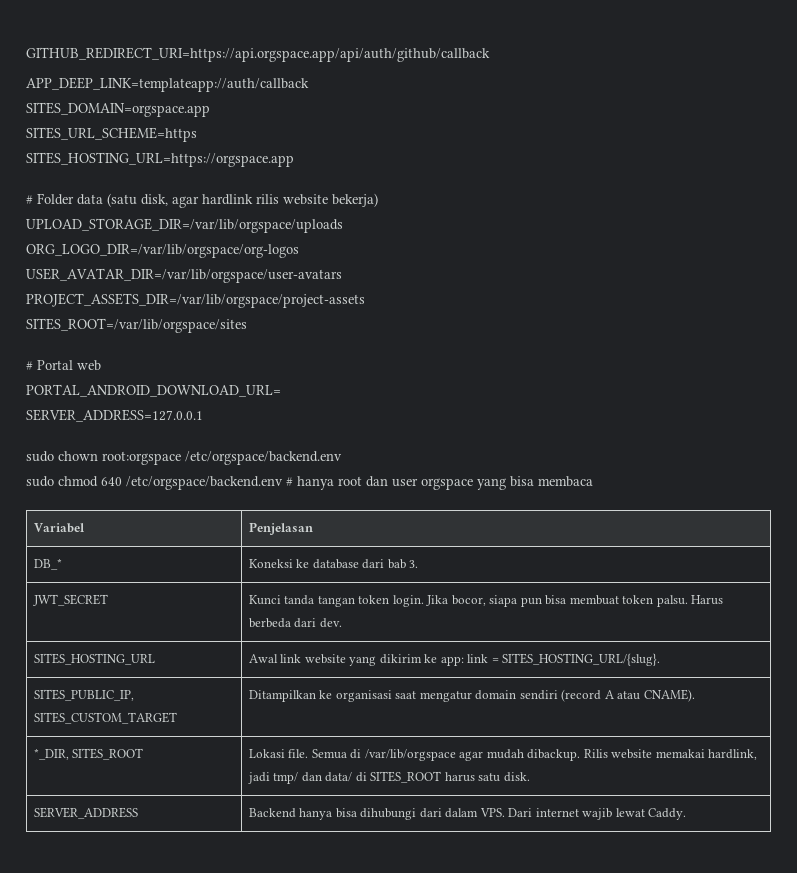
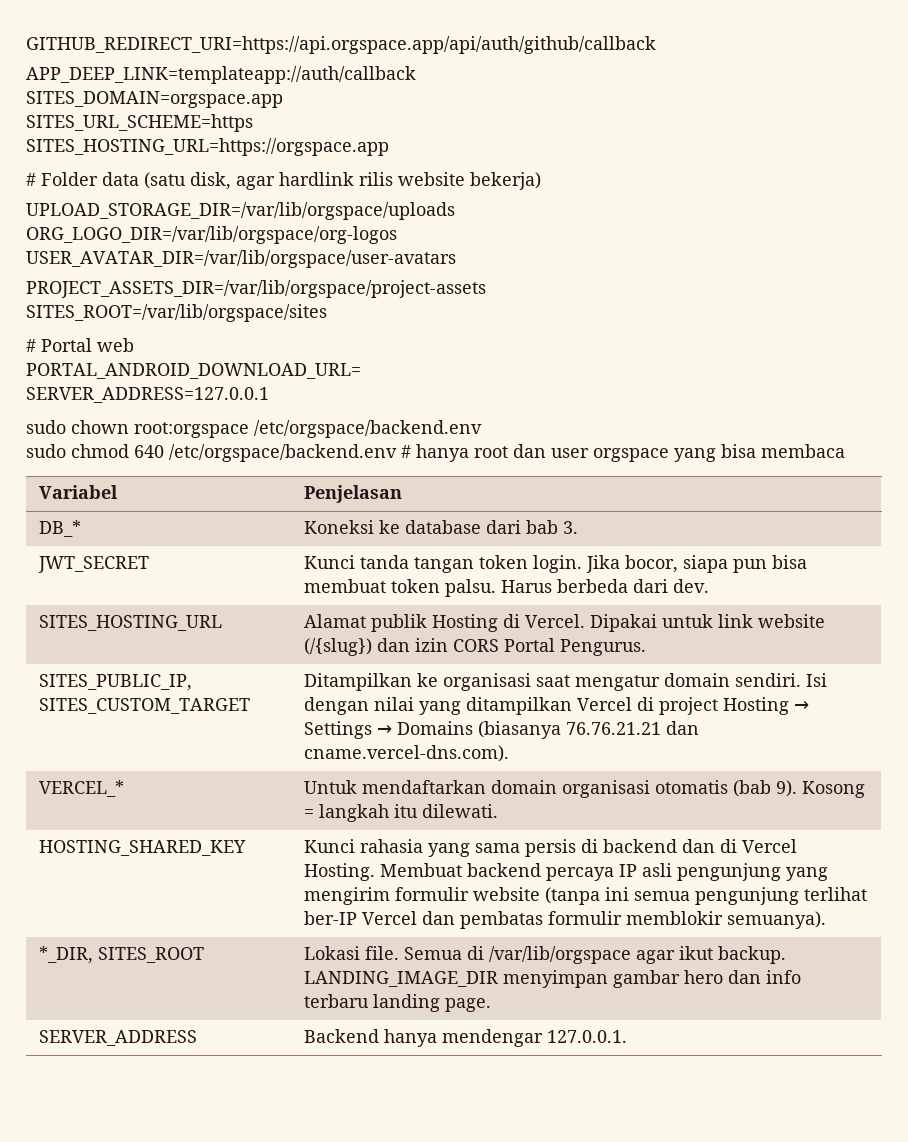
- SITES_HOSTING_URL | Awal link website yang dikirim ke app: link = SITES_HOSTING_URL/{slug}.
+ SITES_HOSTING_URL | Alamat publik Hosting di Vercel. Dipakai untuk link website (/{slug}) dan izin CORS Portal Pengurus.
- SITES_PUBLIC_IP, SITES_CUSTOM_TARGET | Ditampilkan ke organisasi saat mengatur domain sendiri (record A atau CNAME).
+ SITES_PUBLIC_IP, SITES_CUSTOM_TARGET | Ditampilkan ke organisasi saat mengatur domain sendiri. Isi dengan nilai yang ditampilkan Vercel di project Hosting → Settings → Domains (biasanya 76.76.21.21 dan cname.vercel-dns.com).
+ VERCEL_* | Untuk mendaftarkan domain organisasi otomatis (bab 9). Kosong = langkah itu dilewati.
+ HOSTING_SHARED_KEY | Kunci rahasia yang sama persis di backend dan di Vercel Hosting. Membuat backend percaya IP asli pengunjung yang mengirim formulir website (tanpa ini semua pengunjung terlihat ber-IP Vercel dan pembatas formulir memblokir semuanya).
- *_DIR, SITES_ROOT | Lokasi file. Semua di /var/lib/orgspace agar mudah dibackup. Rilis website memakai hardlink, jadi tmp/ dan data/ di SITES_ROOT harus satu disk.
- SERVER_ADDRESS | Backend hanya bisa dihubungi dari dalam VPS. Dari internet wajib lewat Caddy.
+ *_DIR, SITES_ROOT | Lokasi file. Semua di /var/lib/orgspace agar ikut backup. LANDING_IMAGE_DIR menyimpan gambar hero dan info terbaru landing page.
+ SERVER_ADDRESS | Backend hanya mendengar 127.0.0.1.

